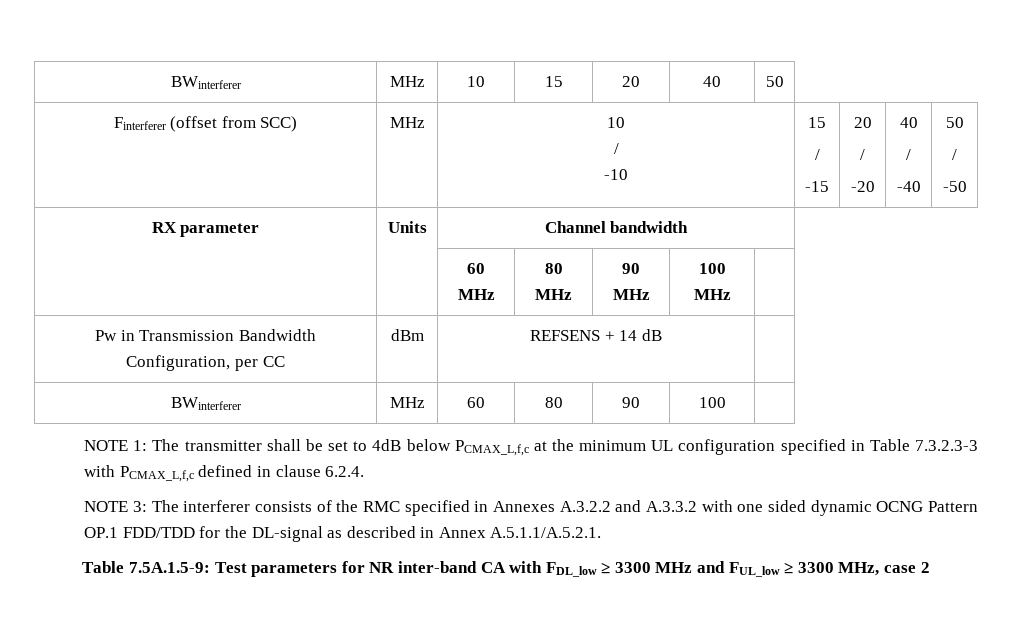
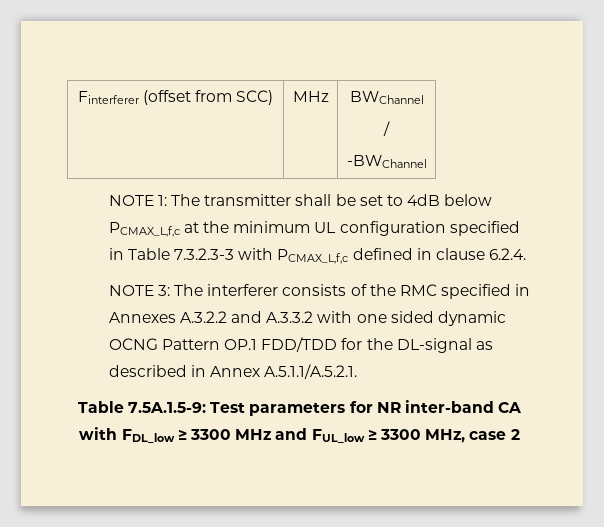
- BWinterferer | MHz | 10 | 15 | 20 | 40 | 50
- Finterferer (offset from SCC) | MHz | 10
+ Finterferer (offset from SCC) | MHz | BWChannel
  /
- -10 | 15
- /
- -15 | 20
- /
- -20 | 40
- /
- -40 | 50
- /
- -50
- RX parameter | Units | Channel bandwidth
- | | 60 MHz | 80 MHz | 90 MHz | 100 MHz |
- Pw in Transmission Bandwidth Configuration, per CC | dBm | REFSENS + 14 dB |
- BWinterferer | MHz | 60 | 80 | 90 | 100 |
+ -BWChannel

